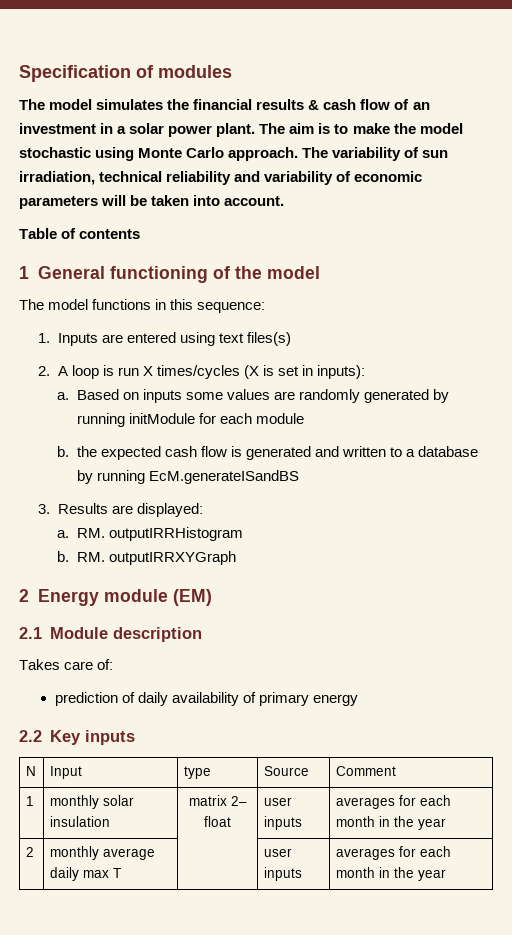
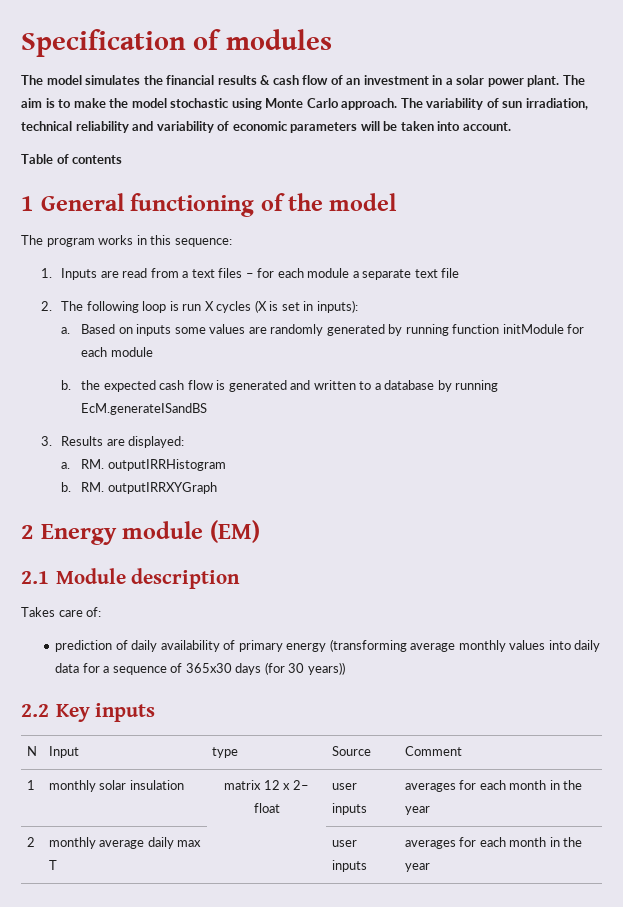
- The model functions in this sequence:
+ The program works in this sequence:
- 1. Inputs are entered using text files(s)
+ 1. Inputs are read from a text files – for each module a separate text file
- 2. A loop is run X times/cycles (X is set in inputs):
+ 2. The following loop is run X cycles (X is set in inputs):
- Based on inputs some values are randomly generated by running initModule for each module
+ Based on inputs some values are randomly generated by running function initModule for each module
- prediction of daily availability of primary energy
+ prediction of daily availability of primary energy (transforming average monthly values into daily data for a sequence of 365x30 days (for 30 years))
- 1 | monthly solar insulation | matrix 2– float | user inputs | averages for each month in the year
+ 1 | monthly solar insulation | matrix 12 x 2– float | user inputs | averages for each month in the year

